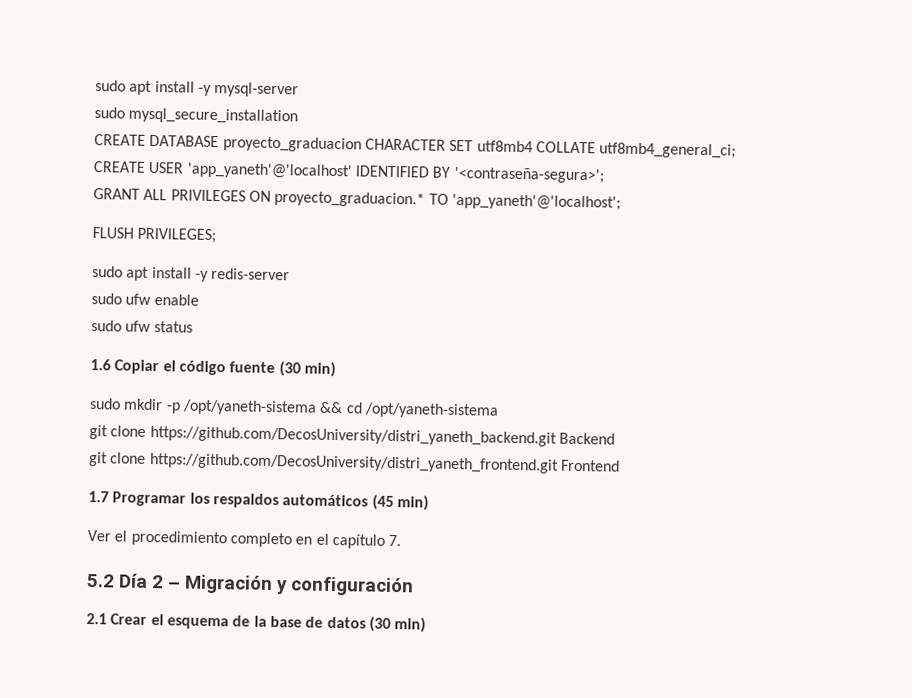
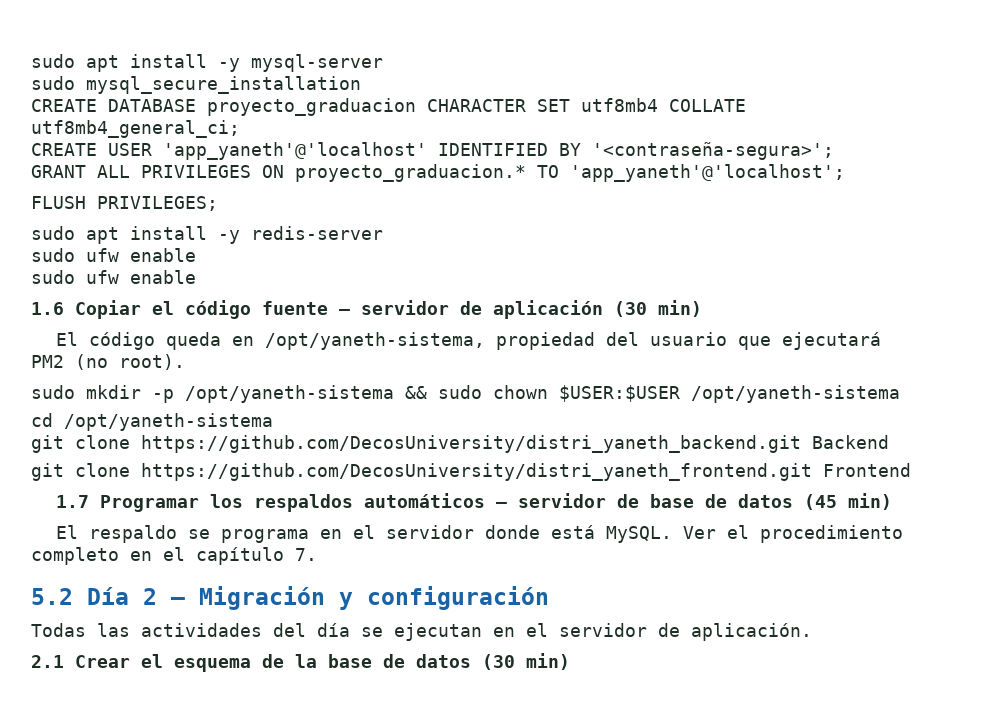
  sudo apt install -y redis-server
  sudo ufw enable
- sudo ufw status
+ sudo ufw enable
- 1.6 Copiar el código fuente (30 min)
+ 1.6 Copiar el código fuente — servidor de aplicación (30 min)
+ El código queda en /opt/yaneth-sistema, propiedad del usuario que ejecutará PM2 (no root).
- sudo mkdir -p /opt/yaneth-sistema && cd /opt/yaneth-sistema
+ sudo mkdir -p /opt/yaneth-sistema && sudo chown $USER:$USER /opt/yaneth-sistema
+ cd /opt/yaneth-sistema
- 1.7 Programar los respaldos automáticos (45 min)
- Ver el procedimiento completo en el capítulo 7.
+ 1.7 Programar los respaldos automáticos — servidor de base de datos (45 min)
+ El respaldo se programa en el servidor donde está MySQL. Ver el procedimiento completo en el capítulo 7.
+ Todas las actividades del día se ejecutan en el servidor de aplicación.

